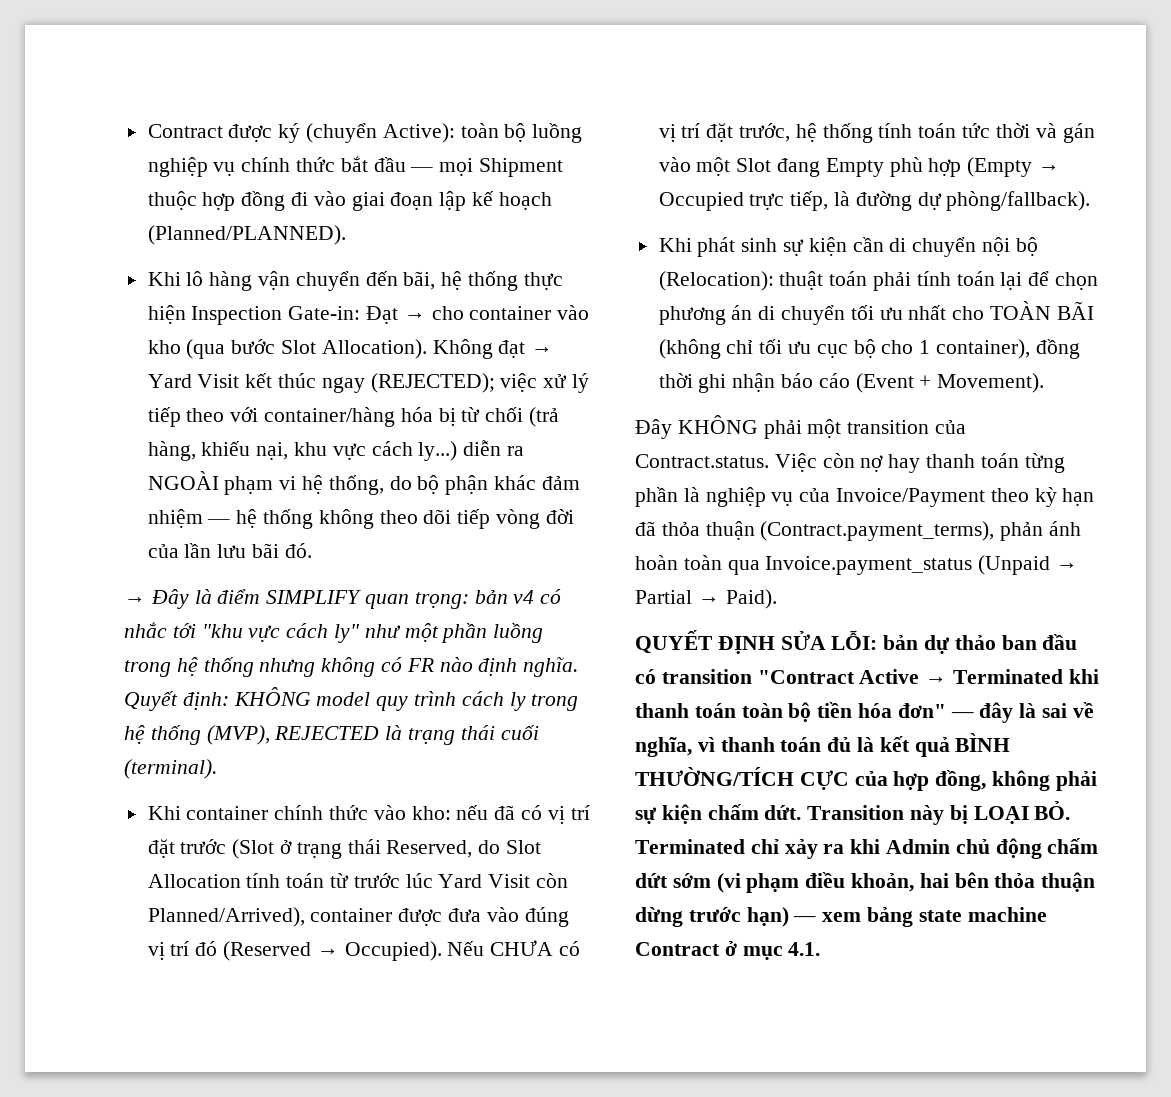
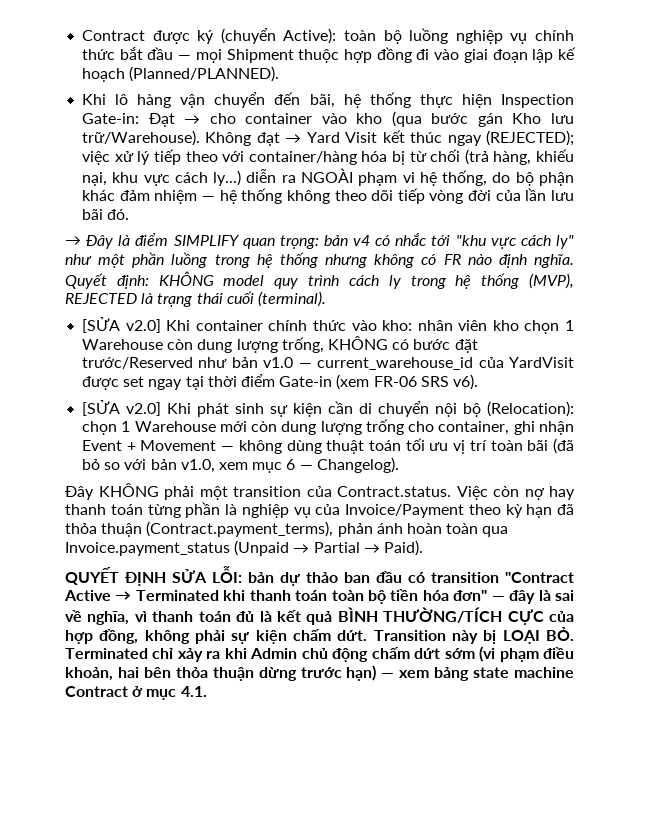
- Khi lô hàng vận chuyển đến bãi, hệ thống thực hiện Inspection Gate-in: Đạt → cho container vào kho (qua bước Slot Allocation).
+ Khi lô hàng vận chuyển đến bãi, hệ thống thực hiện Inspection Gate-in: Đạt → cho container vào kho (qua bước gán Kho lưu trữ/Warehouse).
- Khi container chính thức vào kho: nếu đã có vị trí đặt trước (Slot ở trạng thái Reserved, do Slot Allocation tính toán từ trước lúc Yard Visit còn Planned/Arrived), container được đưa vào đúng vị trí đó (Reserved → Occupied). Nếu CHƯA có vị trí đặt trước, hệ thống tính toán tức thời và gán vào một Slot đang Empty phù hợp (Empty → Occupied trực tiếp, là đường dự phòng/fallback).
- Khi phát sinh sự kiện cần di chuyển nội bộ (Relocation): thuật toán phải tính toán lại để chọn phương án di chuyển tối ưu nhất cho TOÀN BÃI (không chỉ tối ưu cục bộ cho 1 container), đồng thời ghi nhận báo cáo (Event + Movement).
+ [SỬA v2.0] Khi container chính thức vào kho: nhân viên kho chọn 1 Warehouse còn dung lượng trống, KHÔNG có bước đặt trước/Reserved như bản v1.0 — current_warehouse_id của YardVisit được set ngay tại thời điểm Gate-in (xem FR-06 SRS v6).
+ [SỬA v2.0] Khi phát sinh sự kiện cần di chuyển nội bộ (Relocation): chọn 1 Warehouse mới còn dung lượng trống cho container, ghi nhận Event + Movement — không dùng thuật toán tối ưu vị trí toàn bãi (đã bỏ so với bản v1.0, xem mục 6 — Changelog).

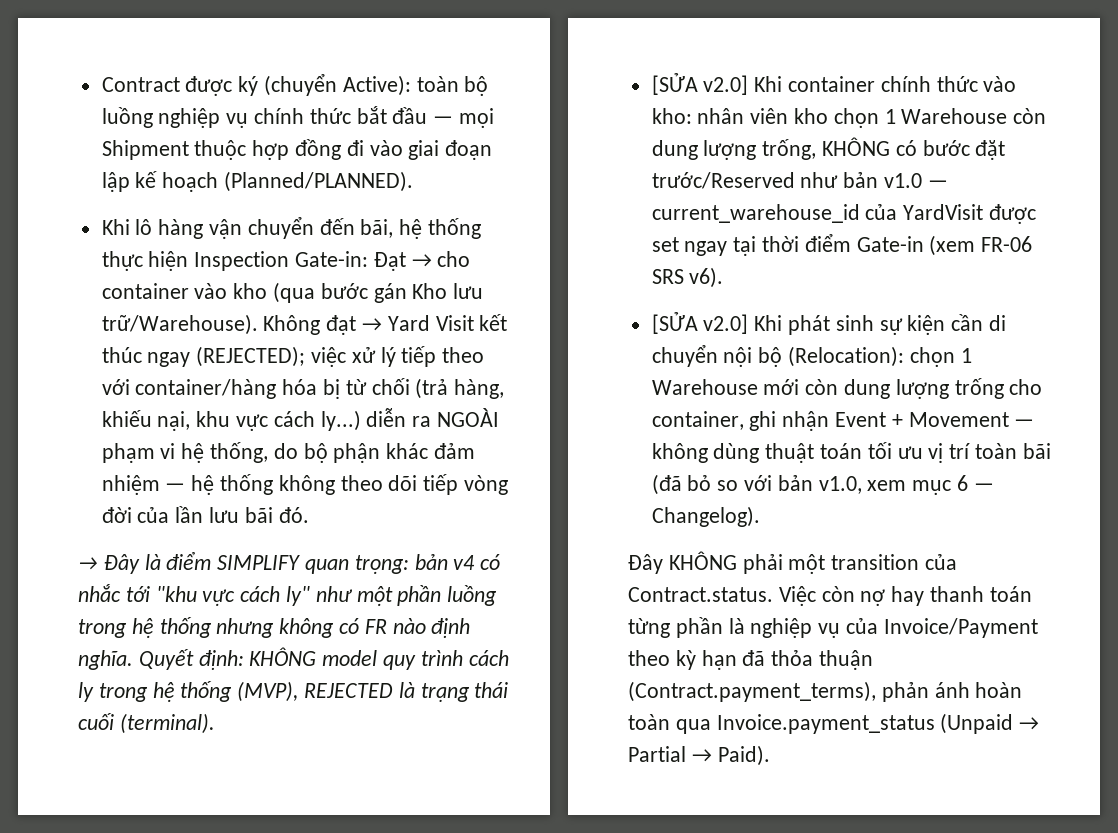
- QUYẾT ĐỊNH SỬA LỖI: bản dự thảo ban đầu có transition "Contract Active → Terminated khi thanh toán toàn bộ tiền hóa đơn" — đây là sai về nghĩa, vì thanh toán đủ là kết quả BÌNH THƯỜNG/TÍCH CỰC của hợp đồng, không phải sự kiện chấm dứt. Transition này bị LOẠI BỎ. Terminated chỉ xảy ra khi Admin chủ động chấm dứt sớm (vi phạm điều khoản, hai bên thỏa thuận dừng trước hạn) — xem bảng state machine Contract ở mục 4.1.

